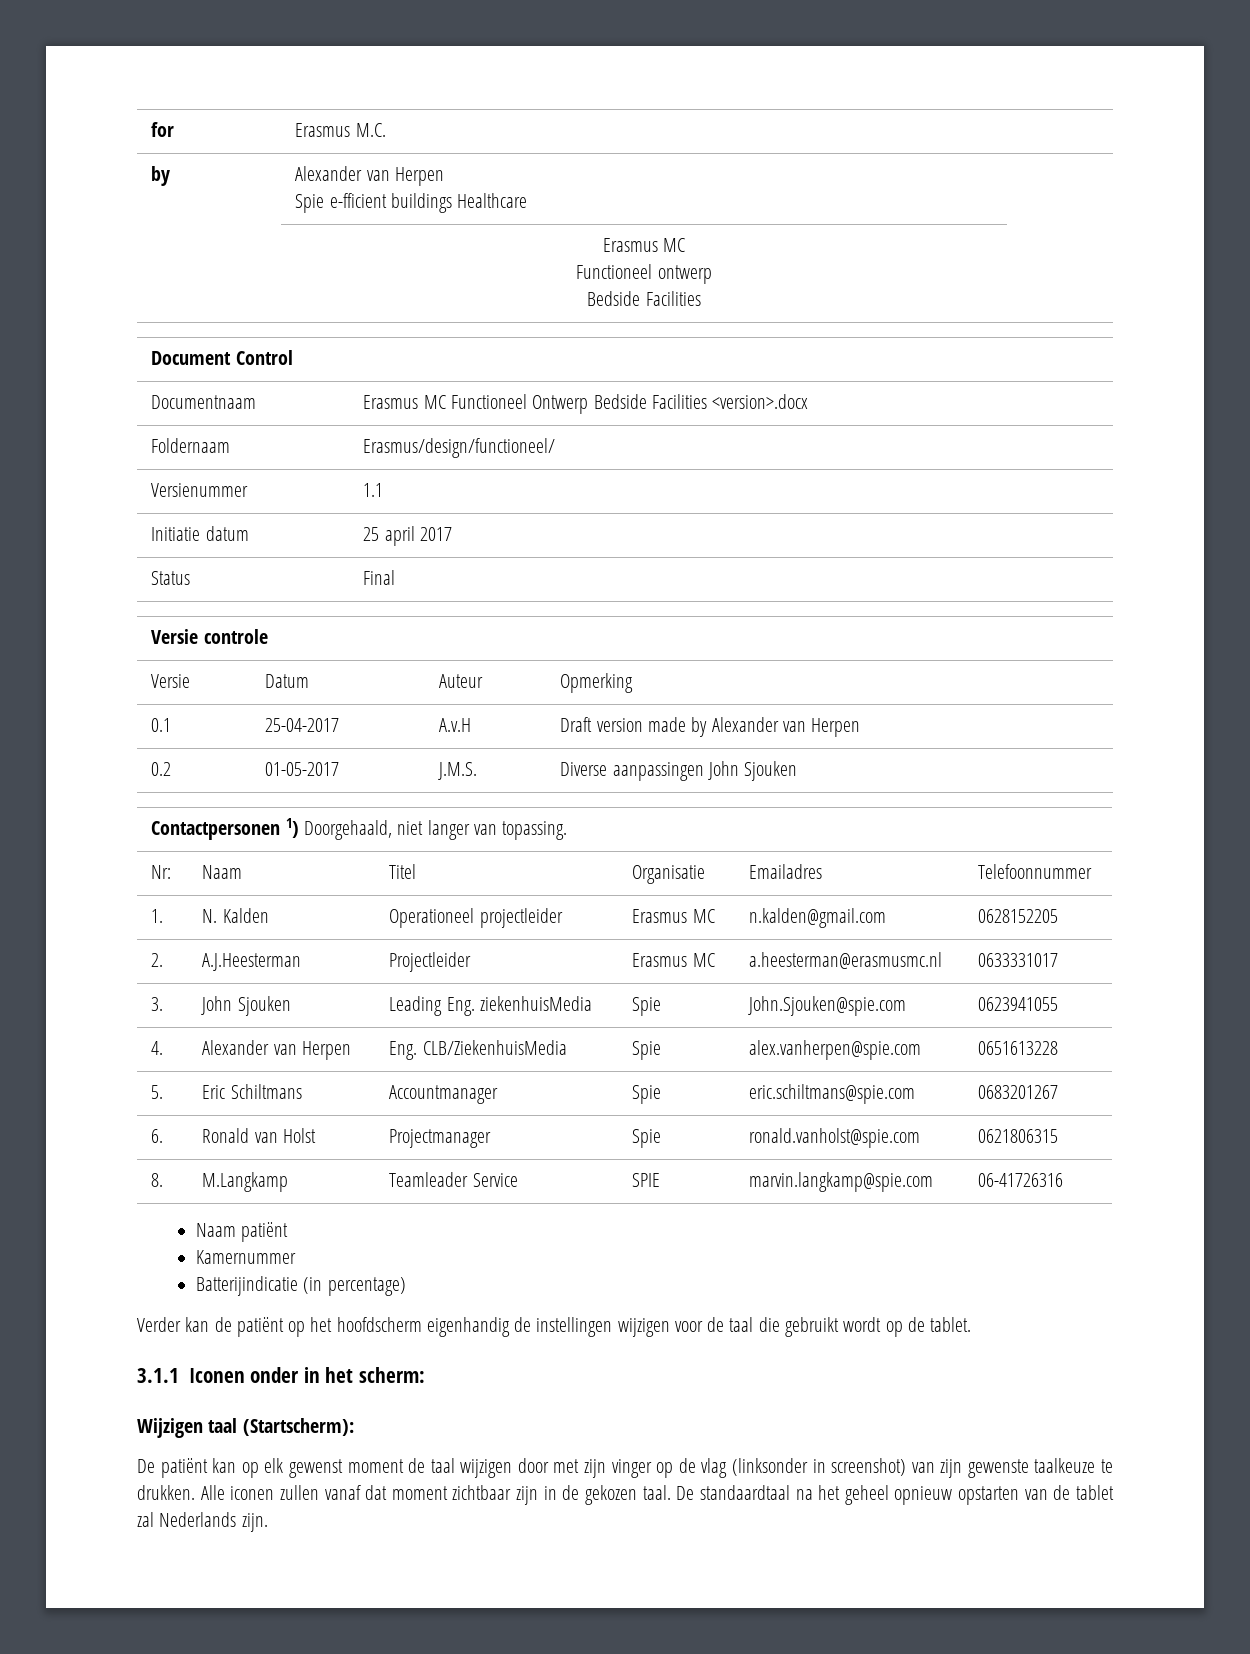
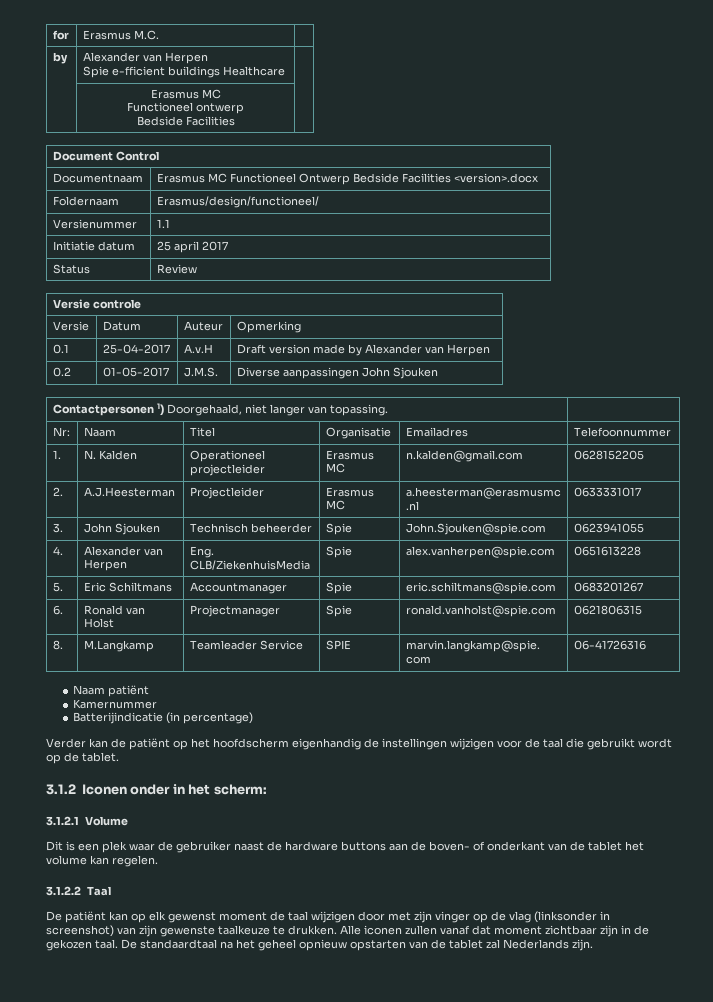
- Status | Final
+ Status | Review
- 3. | John Sjouken | Leading Eng. ziekenhuisMedia | Spie | John.Sjouken@spie.com | 0623941055
+ 3. | John Sjouken | Technisch beheerder | Spie | John.Sjouken@spie.com | 0623941055
- 3.1.1 Iconen onder in het scherm:
+ 3.1.2 Iconen onder in het scherm:
- Wijzigen taal (Startscherm):
+ 3.1.2.1 Volume
+ Dit is een plek waar de gebruiker naast de hardware buttons aan de boven- of onderkant van de tablet het volume kan regelen.
+ 3.1.2.2 Taal

